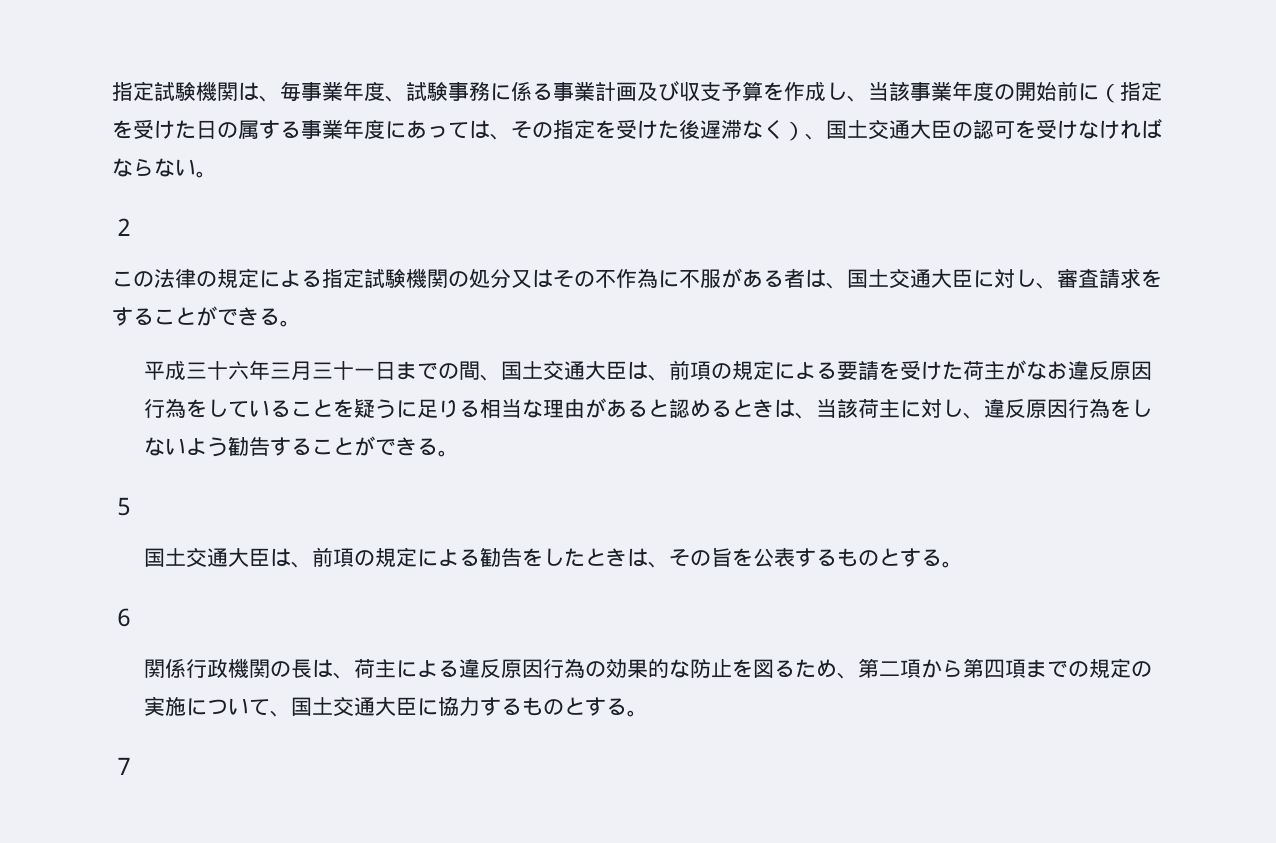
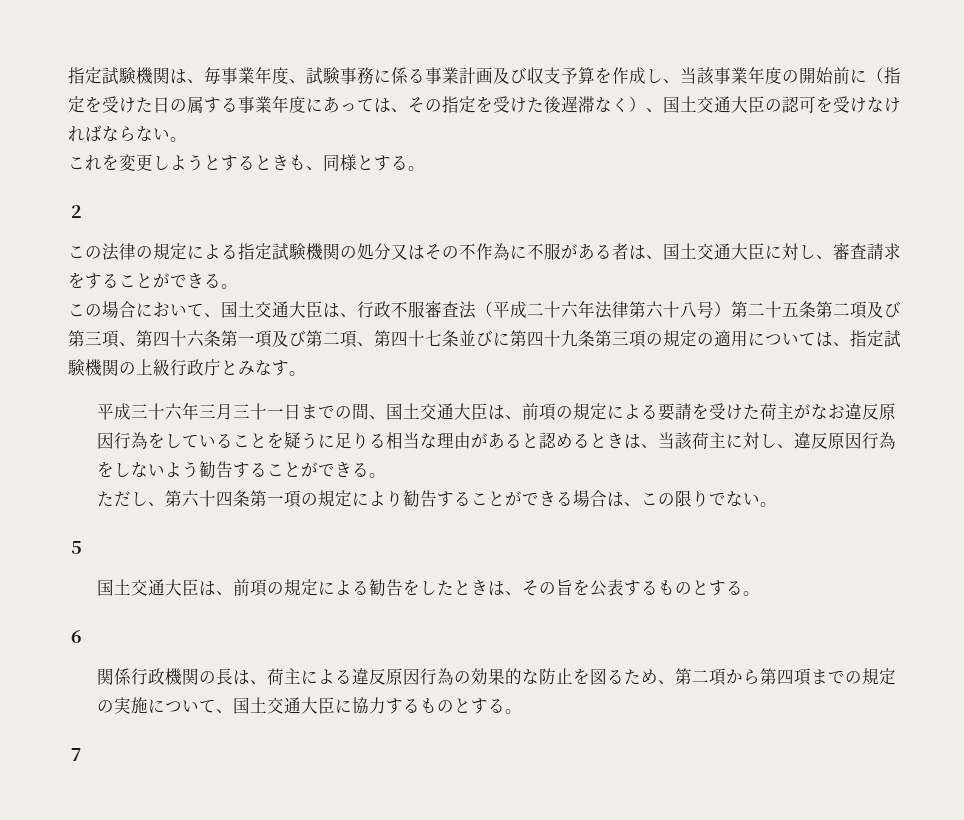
+ これを変更しようとするときも、同様とする。
+ この場合において、国土交通大臣は、行政不服審査法（平成二十六年法律第六十八号）第二十五条第二項及び第三項、第四十六条第一項及び第二項、第四十七条並びに第四十九条第三項の規定の適用については、指定試験機関の上級行政庁とみなす。
+ ただし、第六十四条第一項の規定により勧告することができる場合は、この限りでない。

